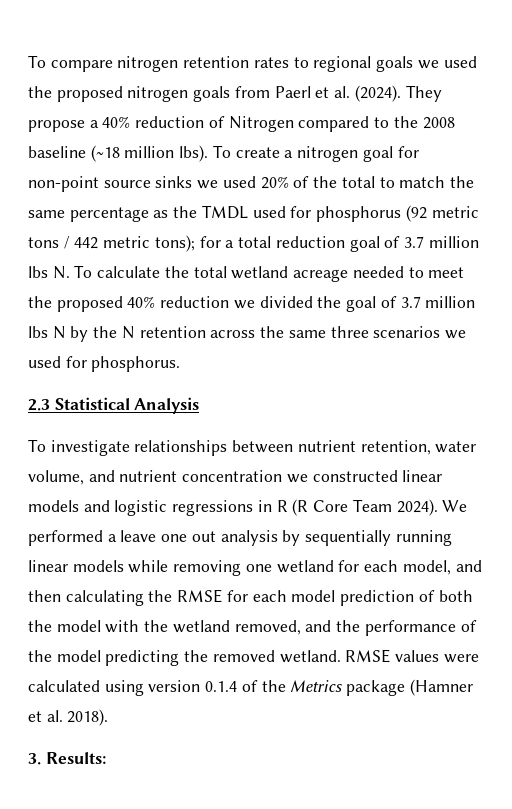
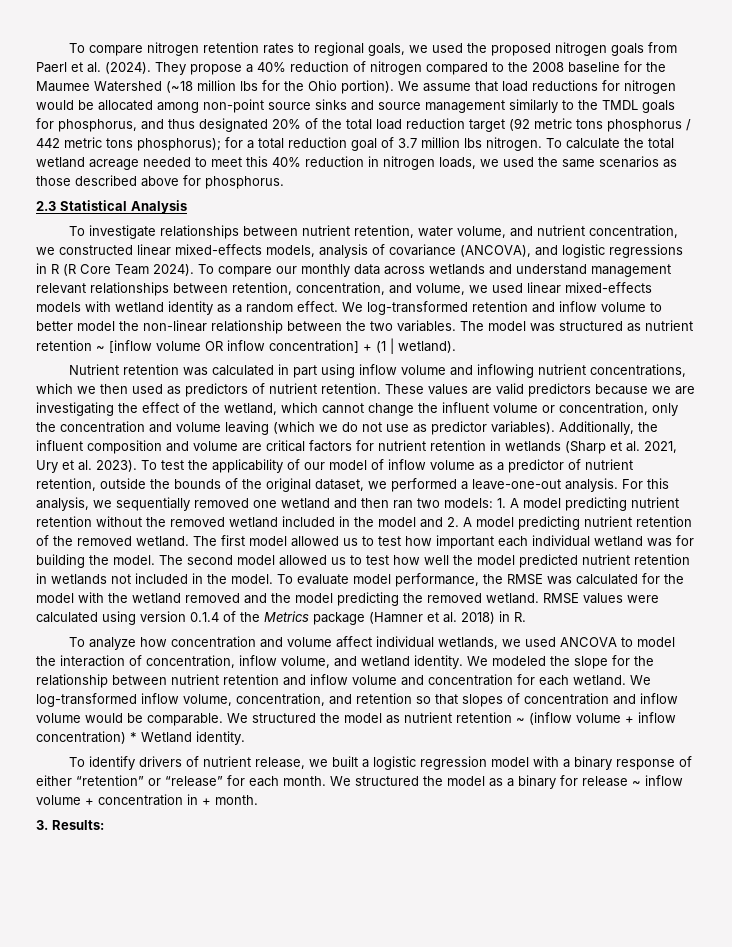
- To compare nitrogen retention rates to regional goals we used the proposed nitrogen goals from Paerl et al. (2024).
+ To compare nitrogen retention rates to regional goals, we used the proposed nitrogen goals from Paerl et al. (2024).
- They propose a 40% reduction of Nitrogen compared to the 2008 baseline (~18 million lbs). To create a nitrogen goal for non-point source sinks we used 20% of the total to match the same percentage as the TMDL used for phosphorus (92 metric tons / 442 metric tons); for a total reduction goal of 3.7 million lbs N. To calculate the total wetland acreage needed to meet the proposed 40% reduction we divided the goal of 3.7 million lbs N by the N retention across the same three scenarios we used for phosphorus.
+ They propose a 40% reduction of nitrogen compared to the 2008 baseline for the Maumee Watershed (~18 million lbs for the Ohio portion). We assume that load reductions for nitrogen would be allocated among non-point source sinks and source management similarly to the TMDL goals for phosphorus, and thus designated 20% of the total load reduction target (92 metric tons phosphorus / 442 metric tons phosphorus); for a total reduction goal of 3.7 million lbs nitrogen. To calculate the total wetland acreage needed to meet this 40% reduction in nitrogen loads, we used the same scenarios as those described above for phosphorus.
- To investigate relationships between nutrient retention, water volume, and nutrient concentration we constructed linear models and logistic regressions in R (R Core Team 2024).
+ To investigate relationships between nutrient retention, water volume, and nutrient concentration, we constructed linear mixed-effects models, analysis of covariance (ANCOVA), and logistic regressions in R (R Core Team 2024).
- We performed a leave one out analysis by sequentially running linear models while removing one wetland for each model, and then calculating the RMSE for each model prediction of both the model with the wetland removed, and the performance of the model predicting the removed wetland.
+ To compare our monthly data across wetlands and understand management relevant relationships between retention, concentration, and volume, we used linear mixed-effects models with wetland identity as a random effect. We log-transformed retention and inflow volume to better model the non-linear relationship between the two variables. The model was structured as nutrient retention ~ [inflow volume OR inflow concentration] + (1 | wetland).
+ Nutrient retention was calculated in part using inflow volume and inflowing nutrient concentrations, which we then used as predictors of nutrient retention. These values are valid predictors because we are investigating the effect of the wetland, which cannot change the influent volume or concentration, only the concentration and volume leaving (which we do not use as predictor variables). Additionally, the influent composition and volume are critical factors for nutrient retention in wetlands (Sharp et al. 2021, Ury et al. 2023). To test the applicability of our model of inflow volume as a predictor of nutrient retention, outside the bounds of the original dataset, we performed a leave-one-out analysis. For this analysis, we sequentially removed one wetland and then ran two models: 1. A model predicting nutrient retention without the removed wetland included in the model and 2. A model predicting nutrient retention of the removed wetland. The first model allowed us to test how important each individual wetland was for building the model. The second model allowed us to test how well the model predicted nutrient retention in wetlands not included in the model. To evaluate model performance, the RMSE was calculated for the model with the wetland removed and the model predicting the removed wetland.
- RMSE values were calculated using version 0.1.4 of the Metrics package (Hamner et al. 2018).
+ RMSE values were calculated using version 0.1.4 of the Metrics package (Hamner et al. 2018) in R.
+ To analyze how concentration and volume affect individual wetlands, we used ANCOVA to model the interaction of concentration, inflow volume, and wetland identity. We modeled the slope for the relationship between nutrient retention and inflow volume and concentration for each wetland. We log-transformed inflow volume, concentration, and retention so that slopes of concentration and inflow volume would be comparable. We structured the model as nutrient retention ~ (inflow volume + inflow concentration) * Wetland identity.
+ To identify drivers of nutrient release, we built a logistic regression model with a binary response of either “retention” or “release” for each month. We structured the model as a binary for release ~ inflow volume + concentration in + month.

